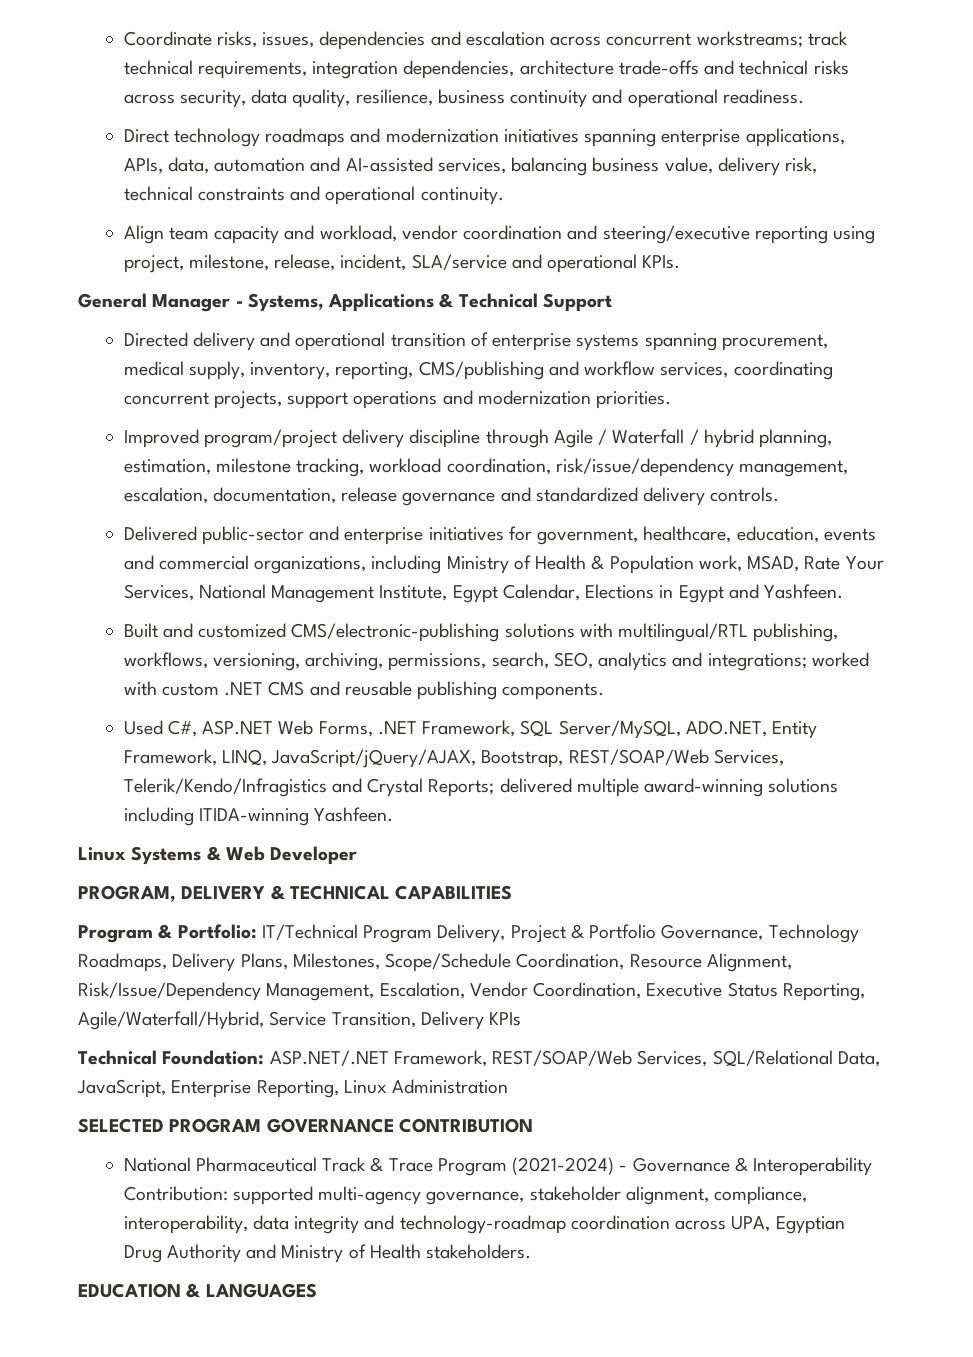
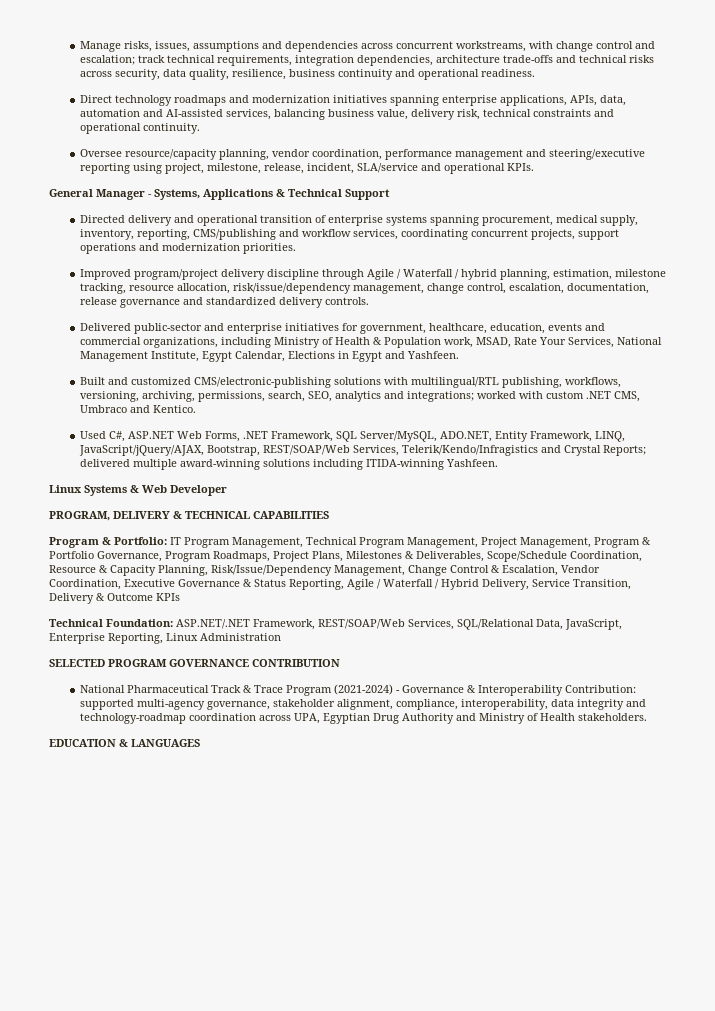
- Coordinate risks, issues, dependencies and escalation across concurrent workstreams; track technical requirements, integration dependencies, architecture trade-offs and technical risks across security, data quality, resilience, business continuity and operational readiness.
+ Manage risks, issues, assumptions and dependencies across concurrent workstreams, with change control and escalation; track technical requirements, integration dependencies, architecture trade-offs and technical risks across security, data quality, resilience, business continuity and operational readiness.
- Align team capacity and workload, vendor coordination and steering/executive reporting using project, milestone, release, incident, SLA/service and operational KPIs.
+ Oversee resource/capacity planning, vendor coordination, performance management and steering/executive reporting using project, milestone, release, incident, SLA/service and operational KPIs.
- Improved program/project delivery discipline through Agile / Waterfall / hybrid planning, estimation, milestone tracking, workload coordination, risk/issue/dependency management, escalation, documentation, release governance and standardized delivery controls.
+ Improved program/project delivery discipline through Agile / Waterfall / hybrid planning, estimation, milestone tracking, resource allocation, risk/issue/dependency management, change control, escalation, documentation, release governance and standardized delivery controls.
- Built and customized CMS/electronic-publishing solutions with multilingual/RTL publishing, workflows, versioning, archiving, permissions, search, SEO, analytics and integrations; worked with custom .NET CMS and reusable publishing components.
+ Built and customized CMS/electronic-publishing solutions with multilingual/RTL publishing, workflows, versioning, archiving, permissions, search, SEO, analytics and integrations; worked with custom .NET CMS, Umbraco and Kentico.
- Program & Portfolio: IT/Technical Program Delivery, Project & Portfolio Governance, Technology Roadmaps, Delivery Plans, Milestones, Scope/Schedule Coordination, Resource Alignment, Risk/Issue/Dependency Management, Escalation, Vendor Coordination, Executive Status Reporting, Agile/Waterfall/Hybrid, Service Transition, Delivery KPIs
+ Program & Portfolio: IT Program Management, Technical Program Management, Project Management, Program & Portfolio Governance, Program Roadmaps, Project Plans, Milestones & Deliverables, Scope/Schedule Coordination, Resource & Capacity Planning, Risk/Issue/Dependency Management, Change Control & Escalation, Vendor Coordination, Executive Governance & Status Reporting, Agile / Waterfall / Hybrid Delivery, Service Transition, Delivery & Outcome KPIs

